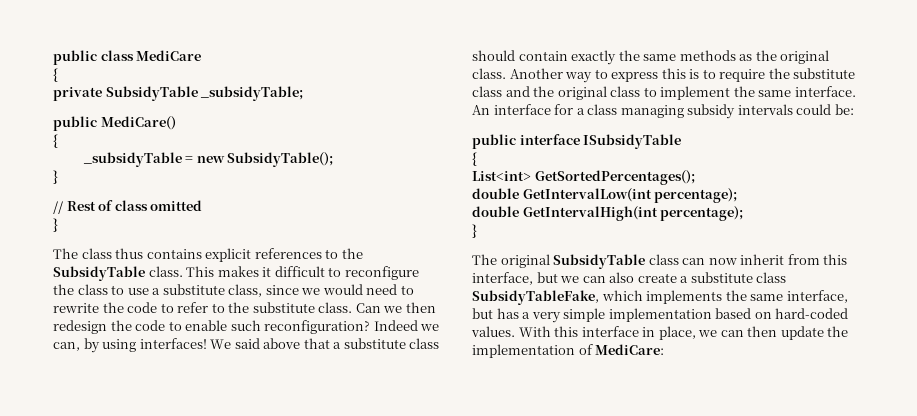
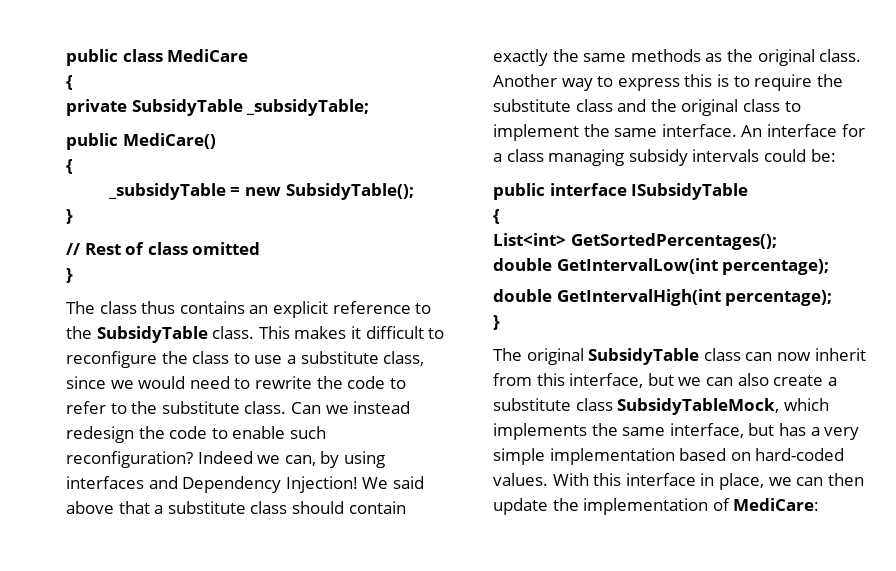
- The class thus contains explicit references to the SubsidyTable class.
+ The class thus contains an explicit reference to the SubsidyTable class.
- Can we then redesign the code to enable such reconfiguration?
+ Can we instead redesign the code to enable such reconfiguration?
- Indeed we can, by using interfaces!
+ Indeed we can, by using interfaces and Dependency Injection!
- The original SubsidyTable class can now inherit from this interface, but we can also create a substitute class SubsidyTableFake, which implements the same interface, but has a very simple implementation based on hard-coded values.
+ The original SubsidyTable class can now inherit from this interface, but we can also create a substitute class SubsidyTableMock, which implements the same interface, but has a very simple implementation based on hard-coded values.

